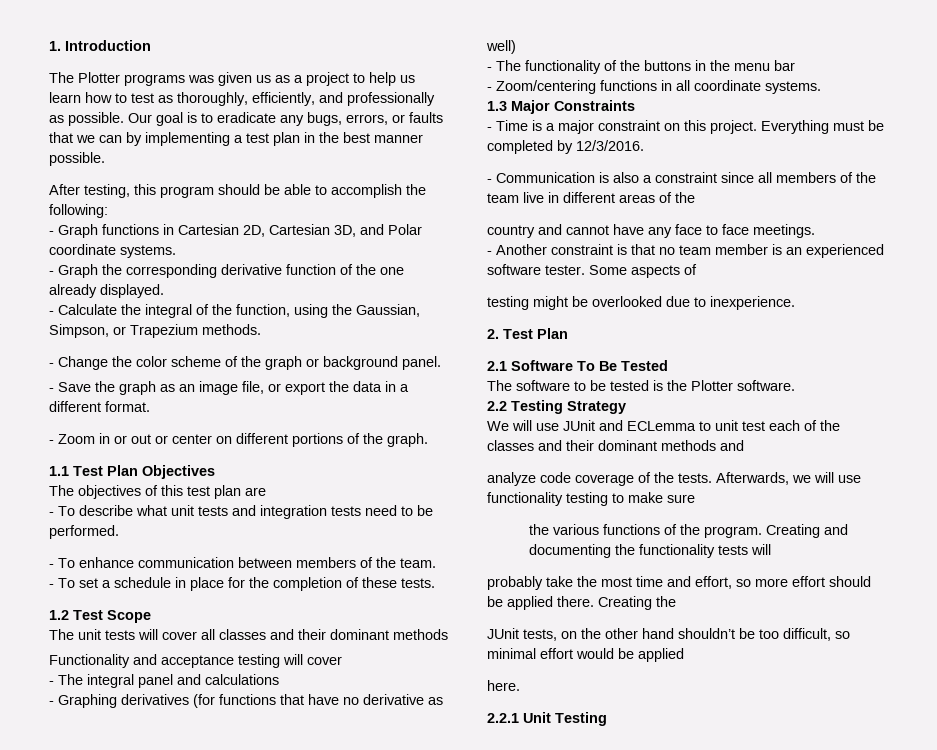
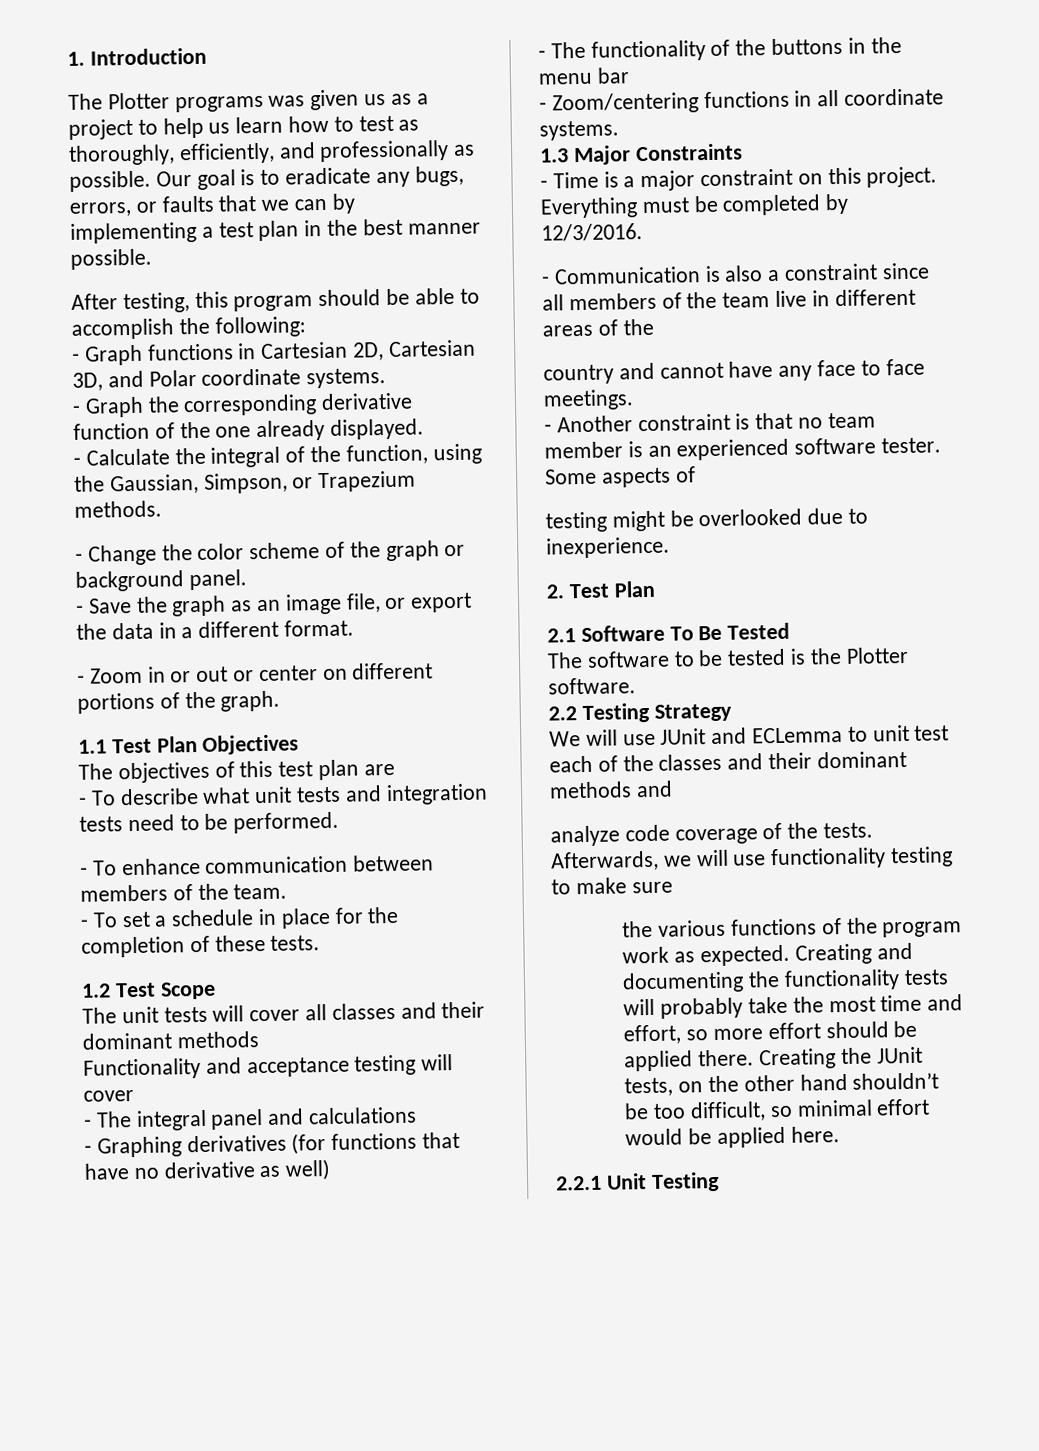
- the various functions of the program.
+ the various functions of the program work as expected.
- Creating and documenting the functionality tests will
- probably take the most time and effort, so more effort should be applied there.
+ Creating and documenting the functionality tests will probably take the most time and effort, so more effort should be applied there.
- Creating the
- JUnit tests, on the other hand shouldn’t be too difficult, so minimal effort would be applied
- here.
+ Creating the JUnit tests, on the other hand shouldn’t be too difficult, so minimal effort would be applied here.

